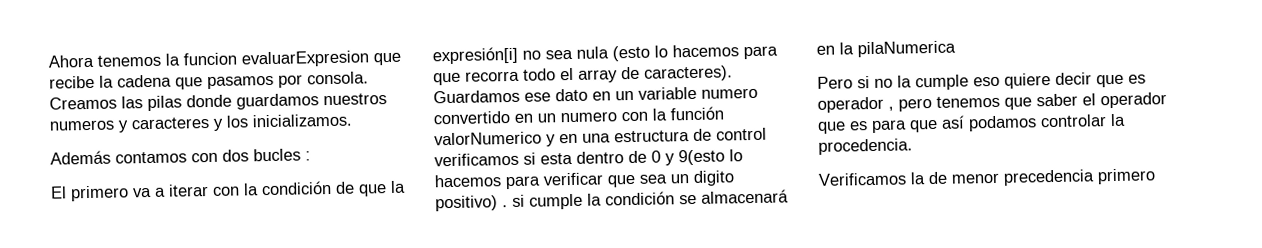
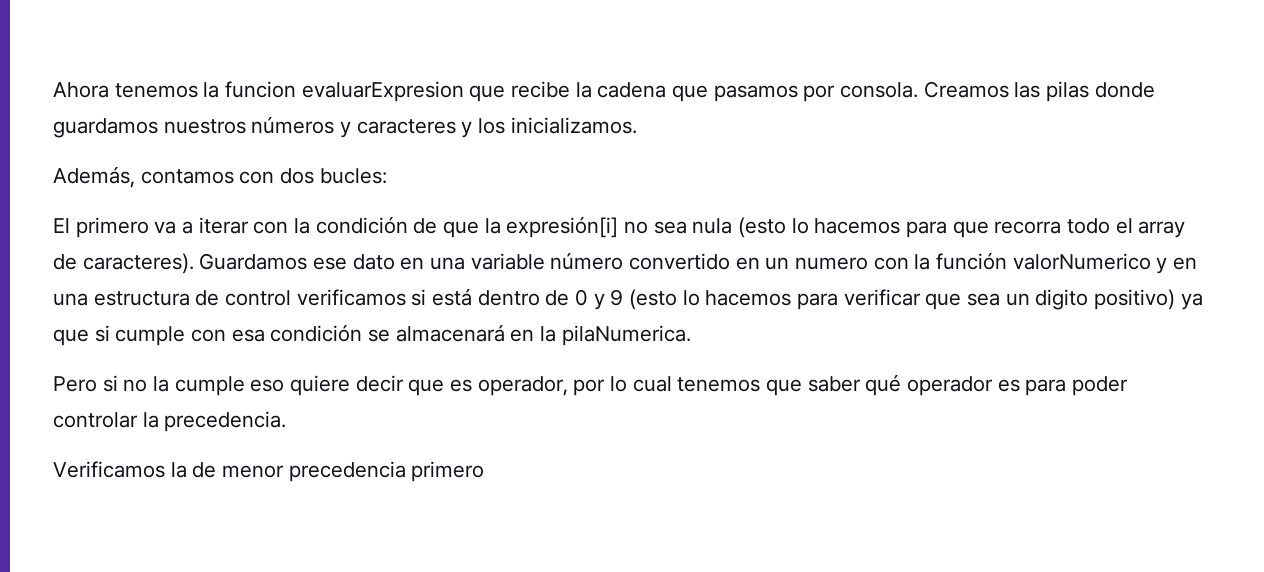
- Creamos las pilas donde guardamos nuestros numeros y caracteres y los inicializamos.
+ Creamos las pilas donde guardamos nuestros números y caracteres y los inicializamos.
- Además contamos con dos bucles :
+ Además, contamos con dos bucles:
- Guardamos ese dato en un variable numero convertido en un numero con la función valorNumerico y en una estructura de control verificamos si esta dentro de 0 y 9(esto lo hacemos para verificar que sea un digito positivo) . si cumple la condición se almacenará en la pilaNumerica
+ Guardamos ese dato en una variable número convertido en un numero con la función valorNumerico y en una estructura de control verificamos si está dentro de 0 y 9 (esto lo hacemos para verificar que sea un digito positivo) ya que si cumple con esa condición se almacenará en la pilaNumerica.
- Pero si no la cumple eso quiere decir que es operador , pero tenemos que saber el operador que es para que así podamos controlar la procedencia.
+ Pero si no la cumple eso quiere decir que es operador, por lo cual tenemos que saber qué operador es para poder controlar la precedencia.

